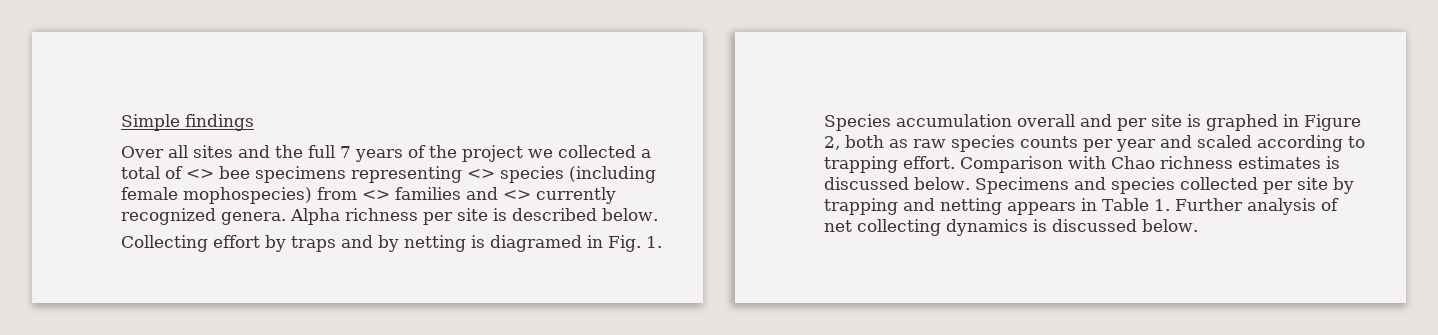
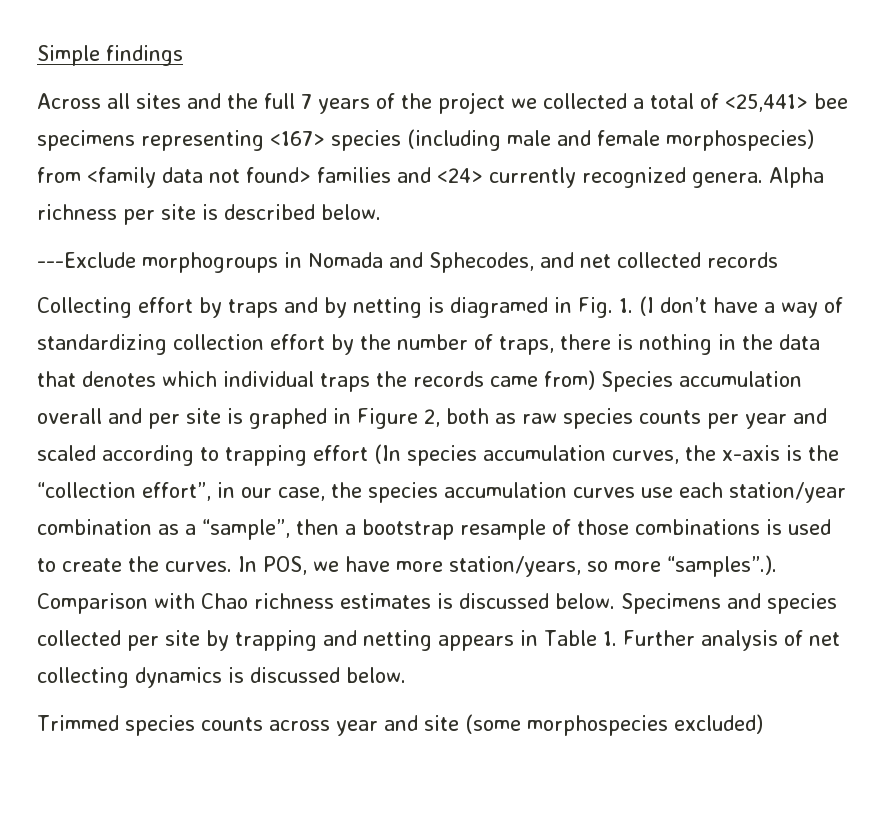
- Over all sites and the full 7 years of the project we collected a total of <> bee specimens representing <> species (including female mophospecies) from <> families and <> currently recognized genera.
+ Across all sites and the full 7 years of the project we collected a total of <25,441> bee specimens representing <167> species (including male and female morphospecies) from <family data not found> families and <24> currently recognized genera.
+ ---Exclude morphogroups in Nomada and Sphecodes, and net collected records
- Collecting effort by traps and by netting is diagramed in Fig. 1. Species accumulation overall and per site is graphed in Figure 2, both as raw species counts per year and scaled according to trapping effort. Comparison with Chao richness estimates is discussed below.
+ Collecting effort by traps and by netting is diagramed in Fig. 1. (I don’t have a way of standardizing collection effort by the number of traps, there is nothing in the data that denotes which individual traps the records came from) Species accumulation overall and per site is graphed in Figure 2, both as raw species counts per year and scaled according to trapping effort (In species accumulation curves, the x-axis is the “collection effort”, in our case, the species accumulation curves use each station/year combination as a “sample”, then a bootstrap resample of those combinations is used to create the curves. In POS, we have more station/years, so more “samples”.). Comparison with Chao richness estimates is discussed below.
+ Trimmed species counts across year and site (some morphospecies excluded)

